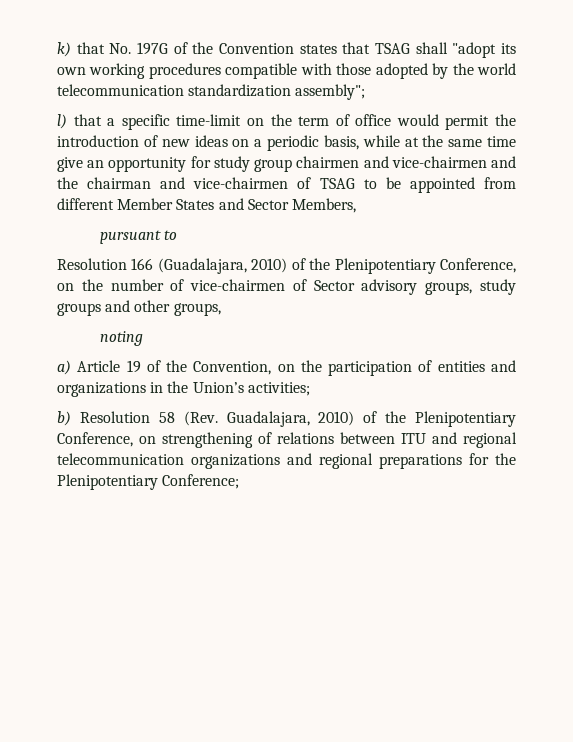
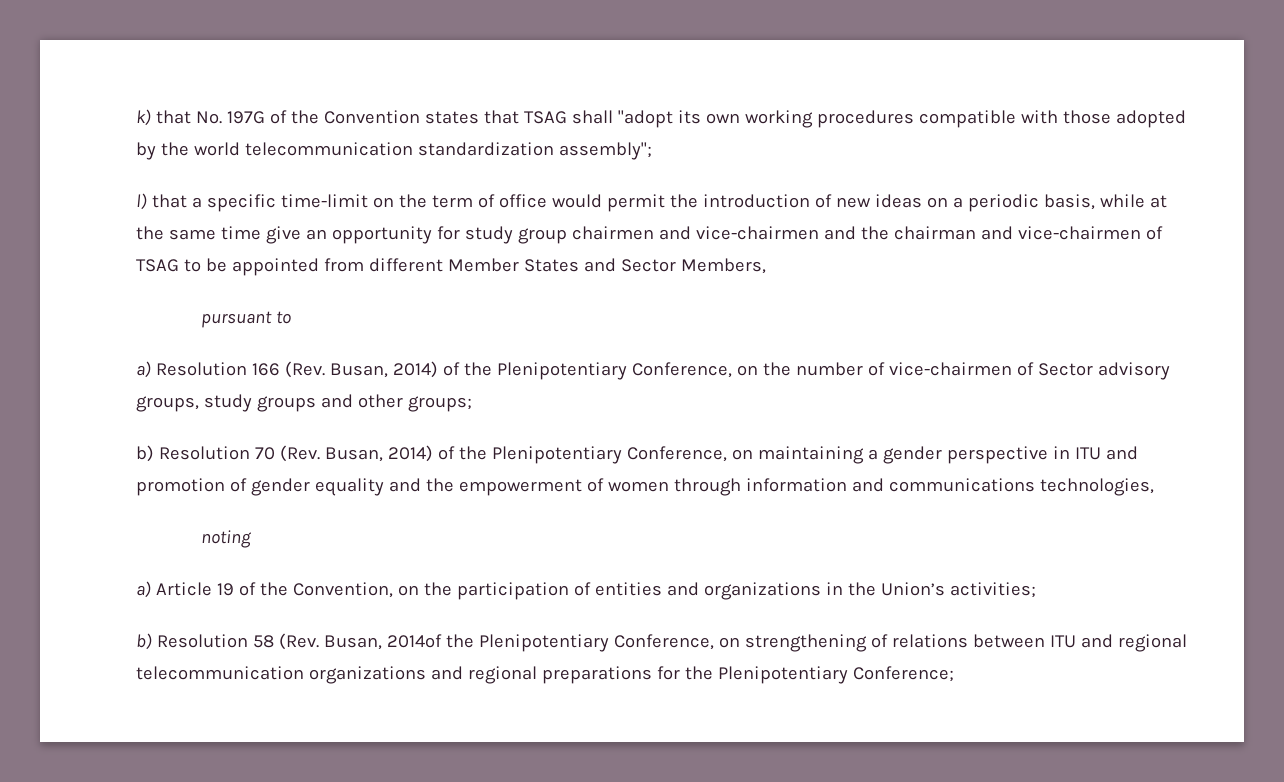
- Resolution 166 (Guadalajara, 2010) of the Plenipotentiary Conference, on the number of vice-chairmen of Sector advisory groups, study groups and other groups,
+ a) Resolution 166 (Rev. Busan, 2014) of the Plenipotentiary Conference, on the number of vice-chairmen of Sector advisory groups, study groups and other groups;
+ b) Resolution 70 (Rev. Busan, 2014) of the Plenipotentiary Conference, on maintaining a gender perspective in ITU and promotion of gender equality and the empowerment of women through information and communications technologies,
- b) Resolution 58 (Rev. Guadalajara, 2010) of the Plenipotentiary Conference, on strengthening of relations between ITU and regional telecommunication organizations and regional preparations for the Plenipotentiary Conference;
+ b) Resolution 58 (Rev. Busan, 2014of the Plenipotentiary Conference, on strengthening of relations between ITU and regional telecommunication organizations and regional preparations for the Plenipotentiary Conference;

